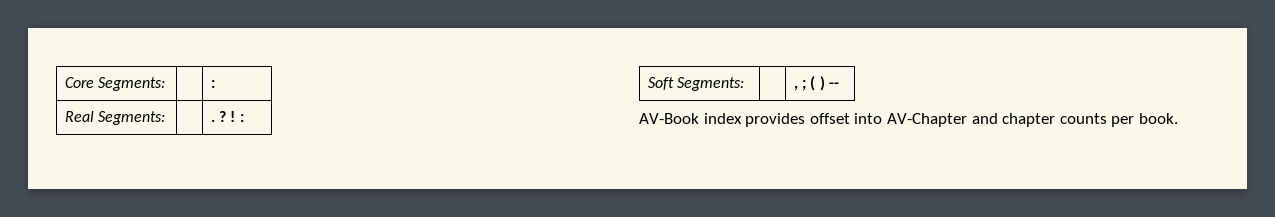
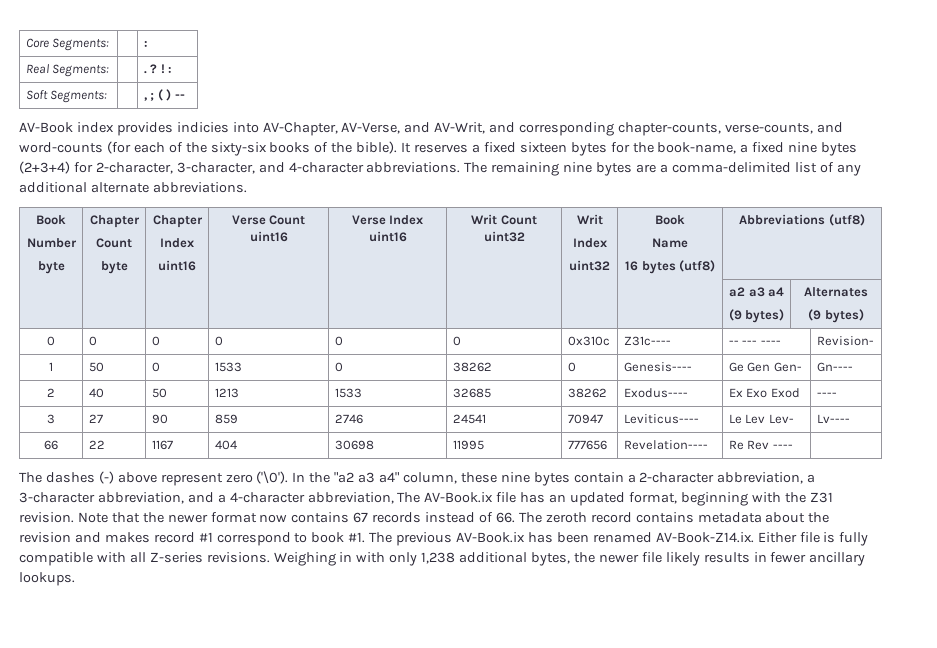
- AV-Book index provides offset into AV-Chapter and chapter counts per book.
+ AV-Book index provides indicies into AV-Chapter, AV-Verse, and AV-Writ, and corresponding chapter-counts, verse-counts, and word-counts (for each of the sixty-six books of the bible). It reserves a fixed sixteen bytes for the book-name, a fixed nine bytes (2+3+4) for 2-character, 3-character, and 4-character abbreviations. The remaining nine bytes are a comma-delimited list of any additional alternate abbreviations.
+ Book
+ Number
+ byte | Chapter
+ Count
+ byte | Chapter
+ Index
+ uint16 | Verse Count uint16 | Verse Index uint16 | Writ Count uint32 | Writ
+ Index
+ uint32 | Book
+ Name
+ 16 bytes (utf8) | Abbreviations (utf8)
+ | | | | | | | | a2 a3 a4
+ (9 bytes) | Alternates
+ (9 bytes)
+ 0 | 0 | 0 | 0 | 0 | 0 | 0x310c | Z31c---- | -- --- ---- | Revision-
+ 1 | 50 | 0 | 1533 | 0 | 38262 | 0 | Genesis---- | Ge Gen Gen- | Gn----
+ 2 | 40 | 50 | 1213 | 1533 | 32685 | 38262 | Exodus---- | Ex Exo Exod | ----
+ 3 | 27 | 90 | 859 | 2746 | 24541 | 70947 | Leviticus---- | Le Lev Lev- | Lv----
+ 66 | 22 | 1167 | 404 | 30698 | 11995 | 777656 | Revelation---- | Re Rev ---- |
+ The dashes (-) above represent zero ('\0'). In the "a2 a3 a4" column, these nine bytes contain a 2-character abbreviation, a 3-character abbreviation, and a 4-character abbreviation, The AV-Book.ix file has an updated format, beginning with the Z31 revision. Note that the newer format now contains 67 records instead of 66. The zeroth record contains metadata about the revision and makes record #1 correspond to book #1. The previous AV-Book.ix has been renamed AV-Book-Z14.ix. Either file is fully compatible with all Z-series revisions. Weighing in with only 1,238 additional bytes, the newer file likely results in fewer ancillary lookups.

